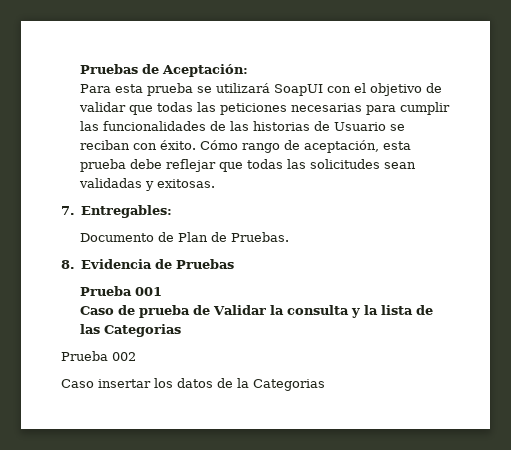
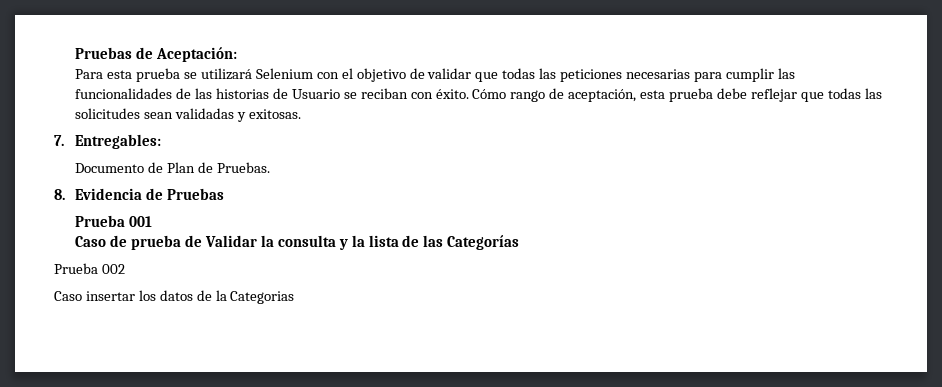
- Para esta prueba se utilizará SoapUI con el objetivo de validar que todas las peticiones necesarias para cumplir las funcionalidades de las historias de Usuario se reciban con éxito.
+ Para esta prueba se utilizará Selenium con el objetivo de validar que todas las peticiones necesarias para cumplir las funcionalidades de las historias de Usuario se reciban con éxito.
- Caso de prueba de Validar la consulta y la lista de las Categorias
+ Caso de prueba de Validar la consulta y la lista de las Categorías

